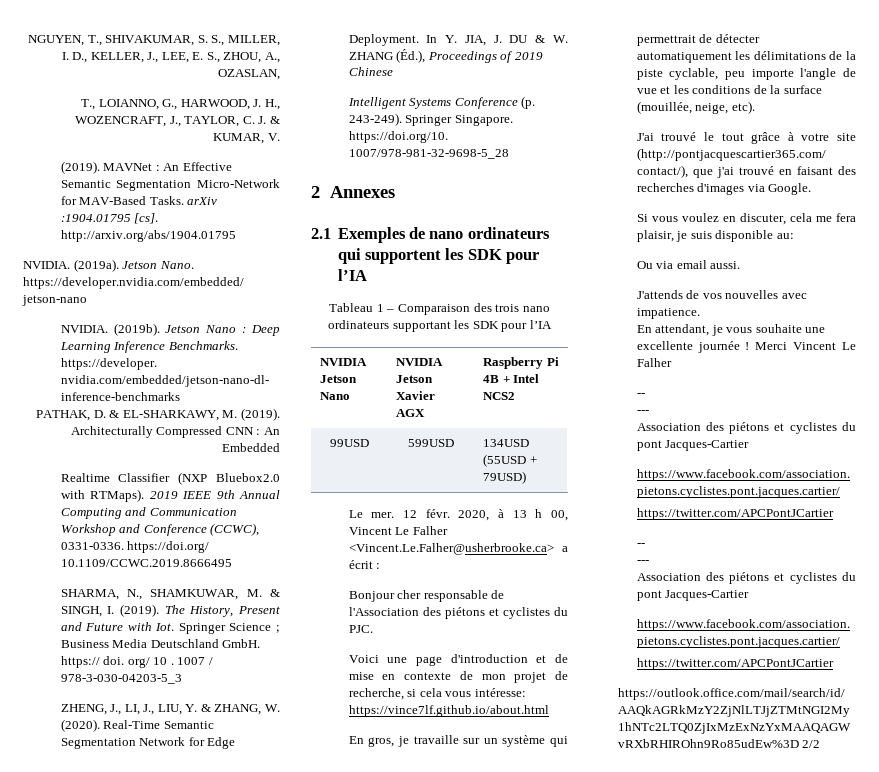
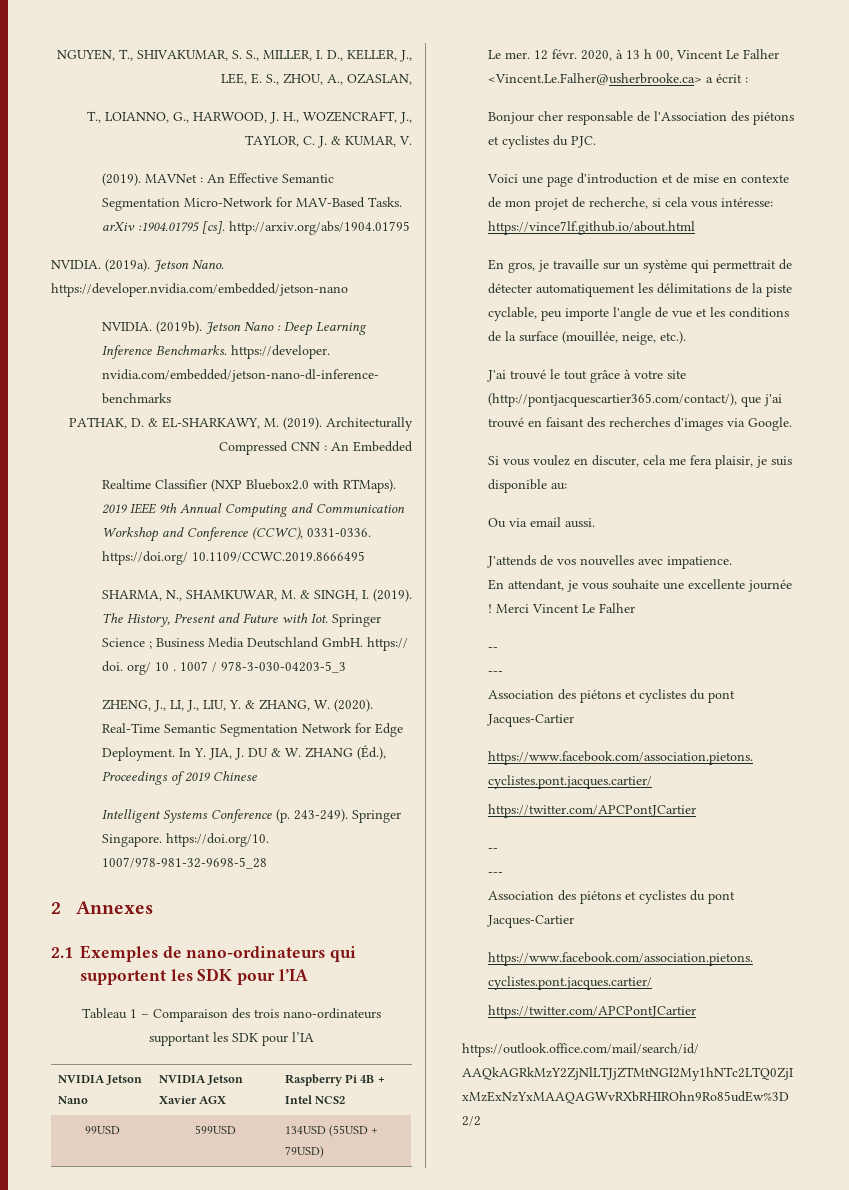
- 2.1 Exemples de nano ordinateurs qui supportent les SDK pour l’IA
+ 2.1 Exemples de nano-ordinateurs qui supportent les SDK pour l’IA
- Tableau 1 – Comparaison des trois nano ordinateurs supportant les SDK pour l’IA
+ Tableau 1 – Comparaison des trois nano-ordinateurs supportant les SDK pour l’IA
- En gros, je travaille sur un système qui permettrait de détecter automatiquement les délimitations de la piste cyclable, peu importe l'angle de vue et les conditions de la surface (mouillée, neige, etc).
+ En gros, je travaille sur un système qui permettrait de détecter automatiquement les délimitations de la piste cyclable, peu importe l'angle de vue et les conditions de la surface (mouillée, neige, etc.).

